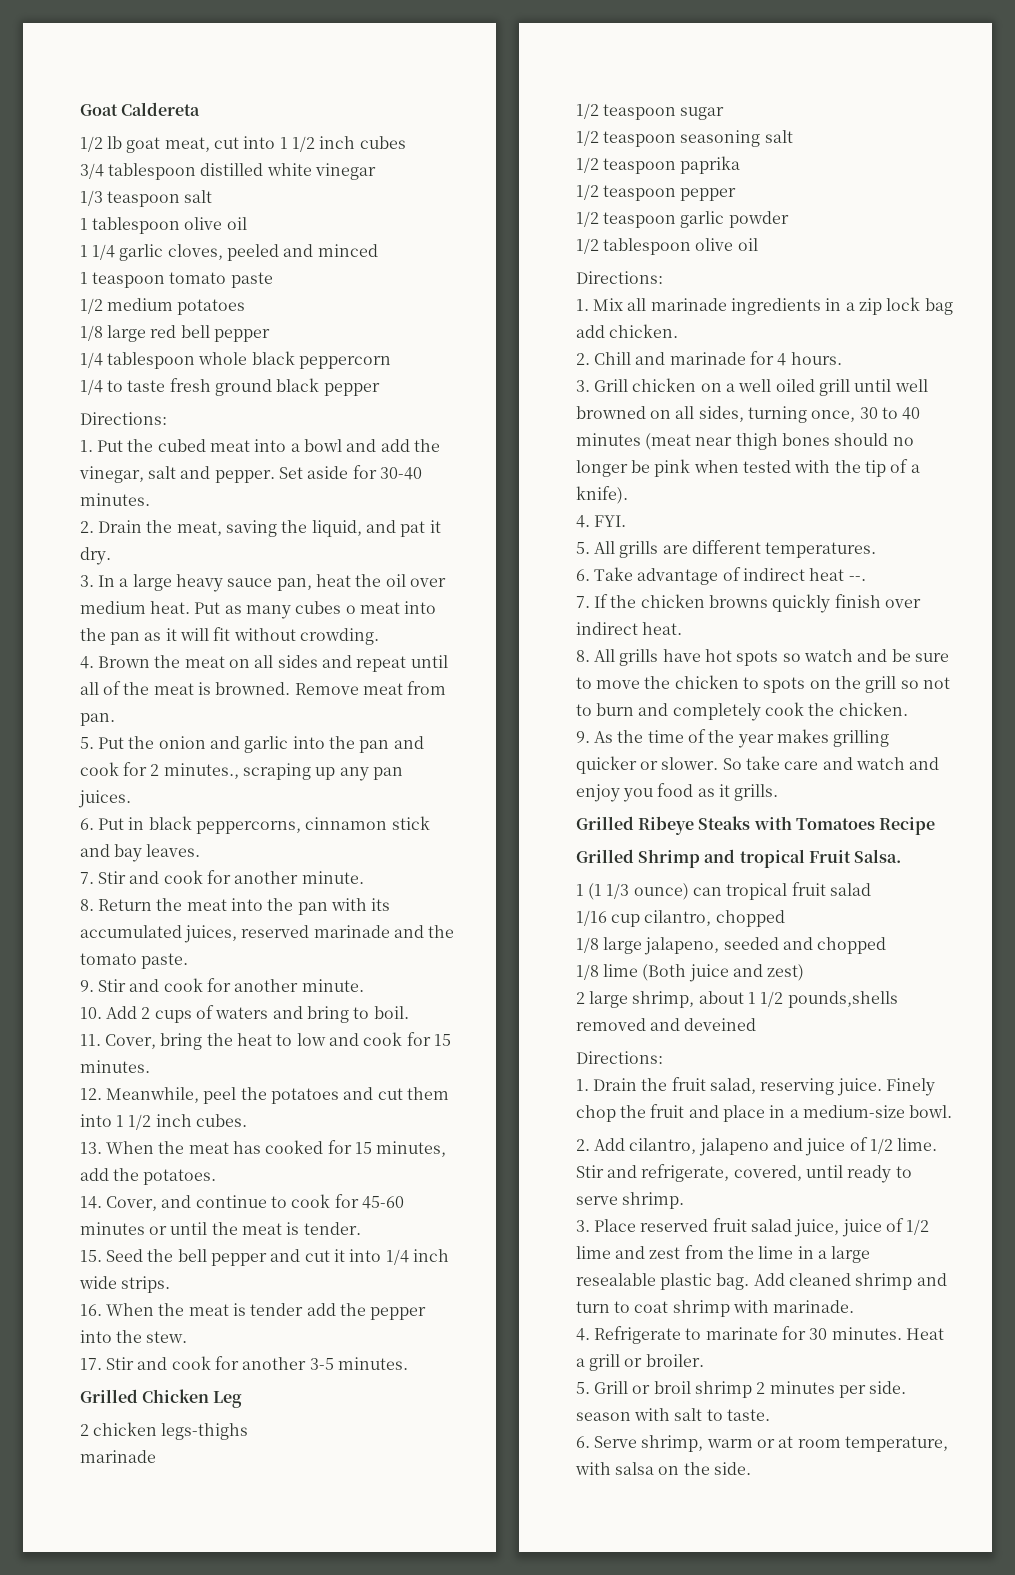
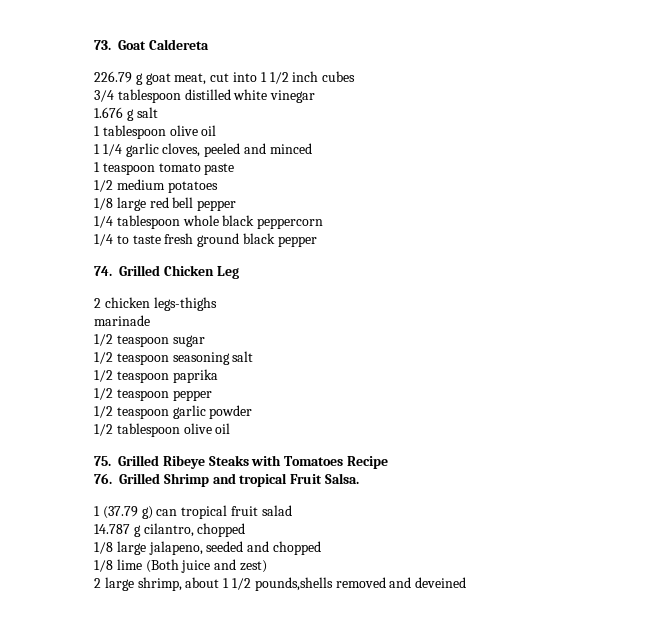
- Goat Caldereta
+ 73. Goat Caldereta
- 1/2 lb goat meat, cut into 1 1/2 inch cubes
+ 226.79 g goat meat, cut into 1 1/2 inch cubes
- 1/3 teaspoon salt
+ 1.676 g salt
  1/4 to taste fresh ground black pepper
- Directions:
- 1. Put the cubed meat into a bowl and add the vinegar, salt and pepper. Set aside for 30-40 minutes.
- 2. Drain the meat, saving the liquid, and pat it dry.
- 3. In a large heavy sauce pan, heat the oil over medium heat. Put as many cubes o meat into the pan as it will fit without crowding.
- 4. Brown the meat on all sides and repeat until all of the meat is browned. Remove meat from pan.
- 5. Put the onion and garlic into the pan and cook for 2 minutes., scraping up any pan juices.
- 6. Put in black peppercorns, cinnamon stick and bay leaves.
- 7. Stir and cook for another minute.
- 8. Return the meat into the pan with its accumulated juices, reserved marinade and the tomato paste.
- 9. Stir and cook for another minute.
- 10. Add 2 cups of waters and bring to boil.
- 11. Cover, bring the heat to low and cook for 15 minutes.
- 12. Meanwhile, peel the potatoes and cut them into 1 1/2 inch cubes.
- 13. When the meat has cooked for 15 minutes, add the potatoes.
- 14. Cover, and continue to cook for 45-60 minutes or until the meat is tender.
- 15. Seed the bell pepper and cut it into 1/4 inch wide strips.
- 16. When the meat is tender add the pepper into the stew.
- 17. Stir and cook for another 3-5 minutes.
- Grilled Chicken Leg
+ 74. Grilled Chicken Leg
  1/2 tablespoon olive oil
- Directions:
- 1. Mix all marinade ingredients in a zip lock bag add chicken.
- 2. Chill and marinade for 4 hours.
- 3. Grill chicken on a well oiled grill until well browned on all sides, turning once, 30 to 40 minutes (meat near thigh bones should no longer be pink when tested with the tip of a knife).
- 4. FYI.
- 5. All grills are different temperatures.
- 6. Take advantage of indirect heat --.
- 7. If the chicken browns quickly finish over indirect heat.
- 8. All grills have hot spots so watch and be sure to move the chicken to spots on the grill so not to burn and completely cook the chicken.
- 9. As the time of the year makes grilling quicker or slower. So take care and watch and enjoy you food as it grills.
- Grilled Ribeye Steaks with Tomatoes Recipe
+ 75. Grilled Ribeye Steaks with Tomatoes Recipe
- Grilled Shrimp and tropical Fruit Salsa.
+ 76. Grilled Shrimp and tropical Fruit Salsa.
- 1 (1 1/3 ounce) can tropical fruit salad
+ 1 (37.79 g) can tropical fruit salad
- 1/16 cup cilantro, chopped
+ 14.787 g cilantro, chopped
  2 large shrimp, about 1 1/2 pounds,shells removed and deveined
- Directions:
- 1. Drain the fruit salad, reserving juice. Finely chop the fruit and place in a medium-size bowl.
- 2. Add cilantro, jalapeno and juice of 1/2 lime. Stir and refrigerate, covered, until ready to serve shrimp.
- 3. Place reserved fruit salad juice, juice of 1/2 lime and zest from the lime in a large resealable plastic bag. Add cleaned shrimp and turn to coat shrimp with marinade.
- 4. Refrigerate to marinate for 30 minutes. Heat a grill or broiler.
- 5. Grill or broil shrimp 2 minutes per side. season with salt to taste.
- 6. Serve shrimp, warm or at room temperature, with salsa on the side.

